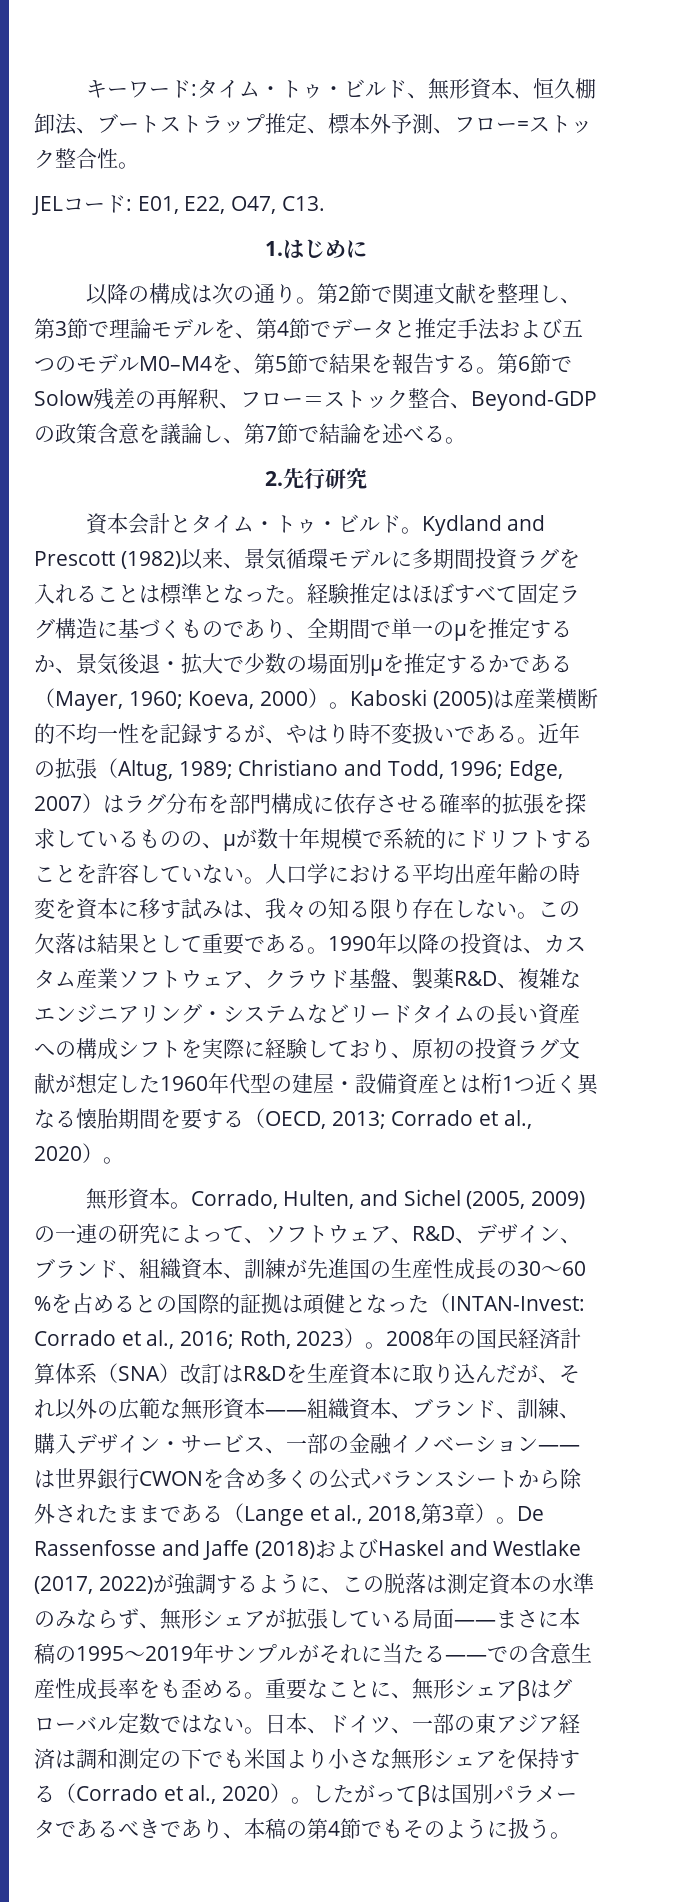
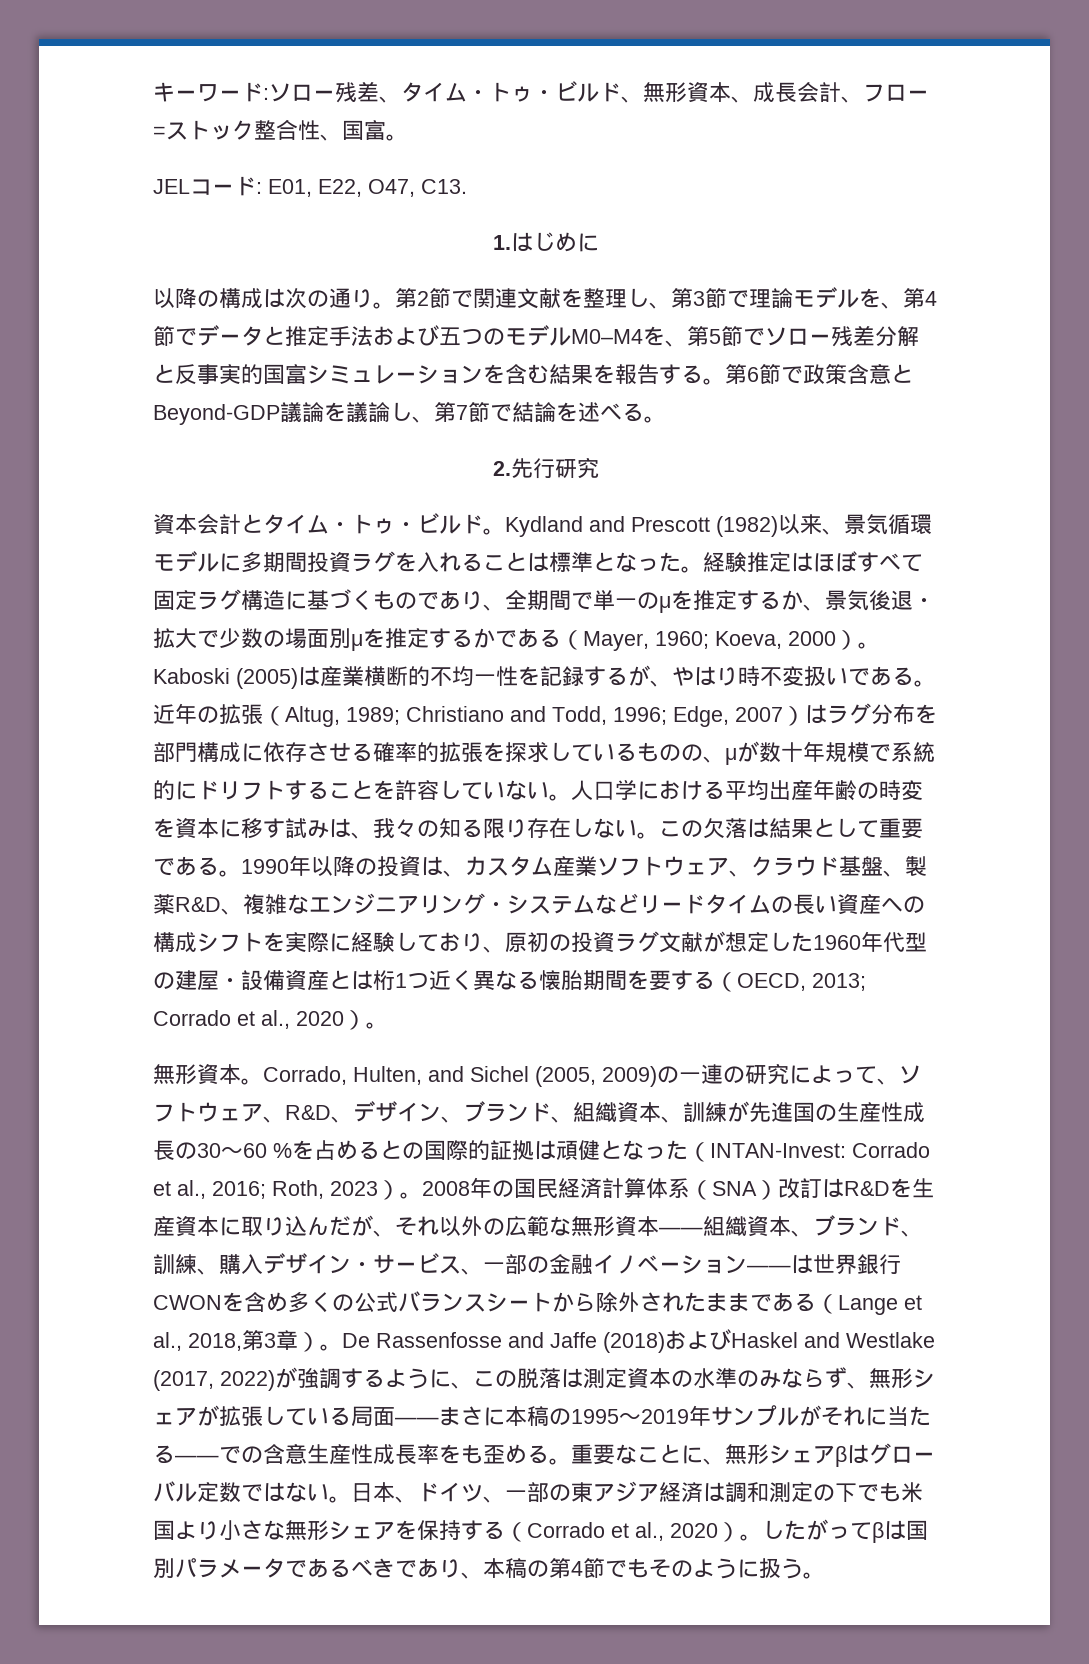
- キーワード:タイム・トゥ・ビルド、無形資本、恒久棚卸法、ブートストラップ推定、標本外予測、フロー=ストック整合性。
+ キーワード:ソロー残差、タイム・トゥ・ビルド、無形資本、成長会計、フロー=ストック整合性、国富。
- 第2節で関連文献を整理し、第3節で理論モデルを、第4節でデータと推定手法および五つのモデルM0–M4を、第5節で結果を報告する。
+ 第2節で関連文献を整理し、第3節で理論モデルを、第4節でデータと推定手法および五つのモデルM0–M4を、第5節でソロー残差分解と反事実的国富シミュレーションを含む結果を報告する。
- 第6節でSolow残差の再解釈、フロー＝ストック整合、Beyond-GDPの政策含意を議論し、第7節で結論を述べる。
+ 第6節で政策含意とBeyond-GDP議論を議論し、第7節で結論を述べる。

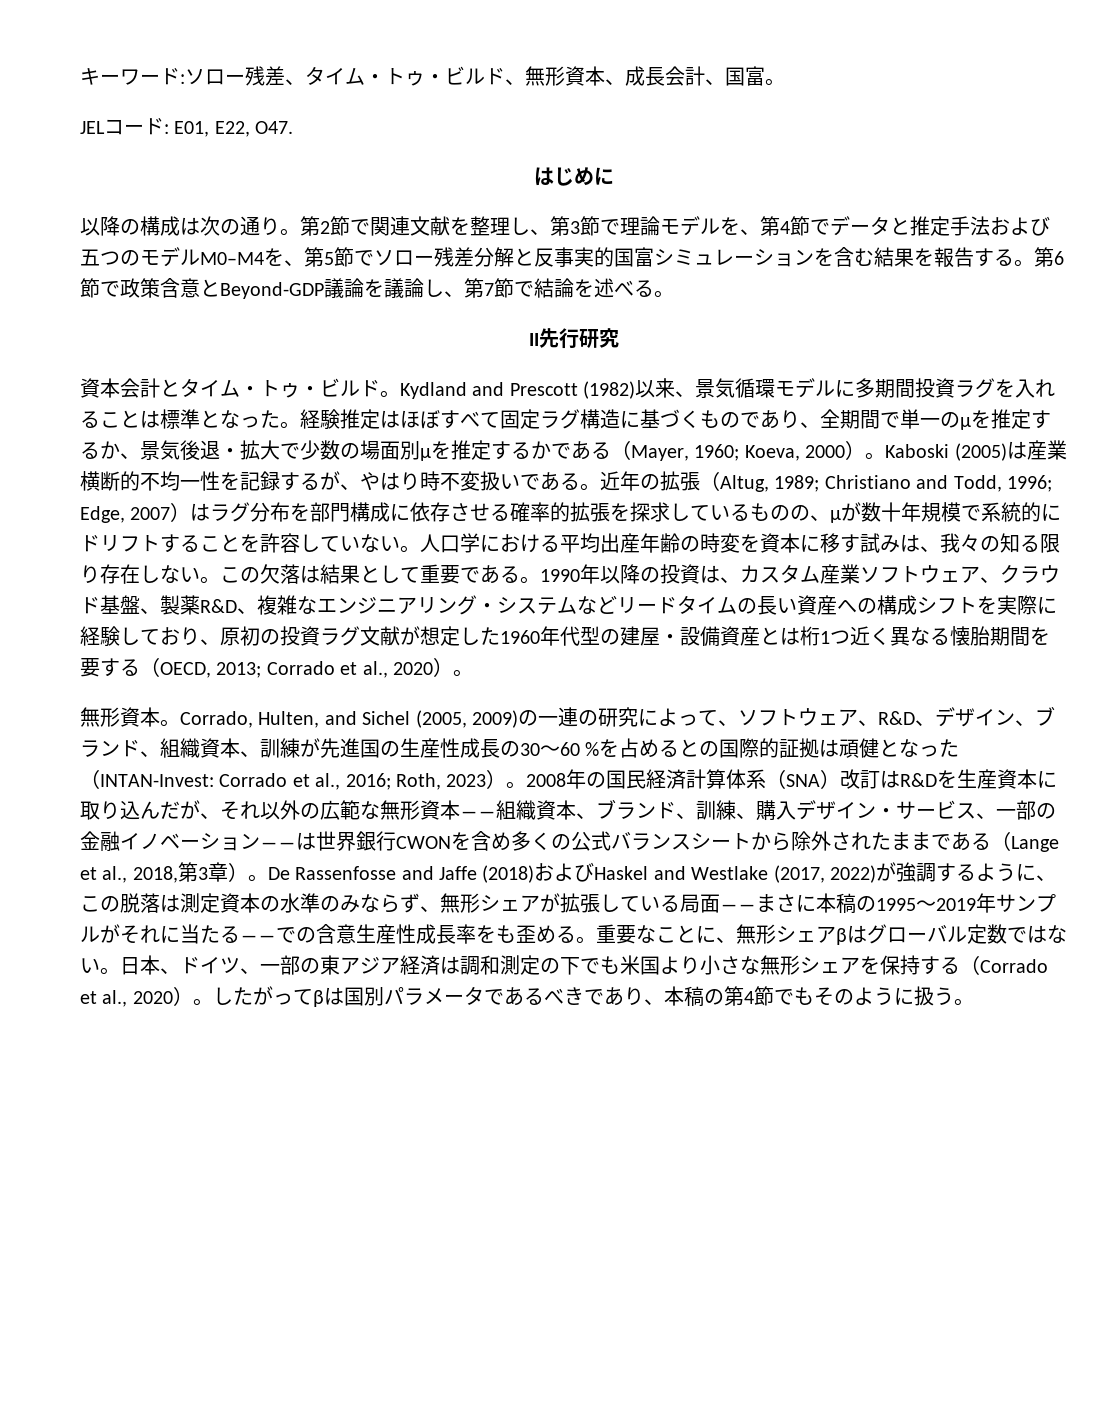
- キーワード:ソロー残差、タイム・トゥ・ビルド、無形資本、成長会計、フロー=ストック整合性、国富。
+ キーワード:ソロー残差、タイム・トゥ・ビルド、無形資本、成長会計、国富。
- JELコード: E01, E22, O47, C13.
- 1.はじめに
+ JELコード: E01, E22, O47.
+ はじめに
- 2.先行研究
+ II先行研究

